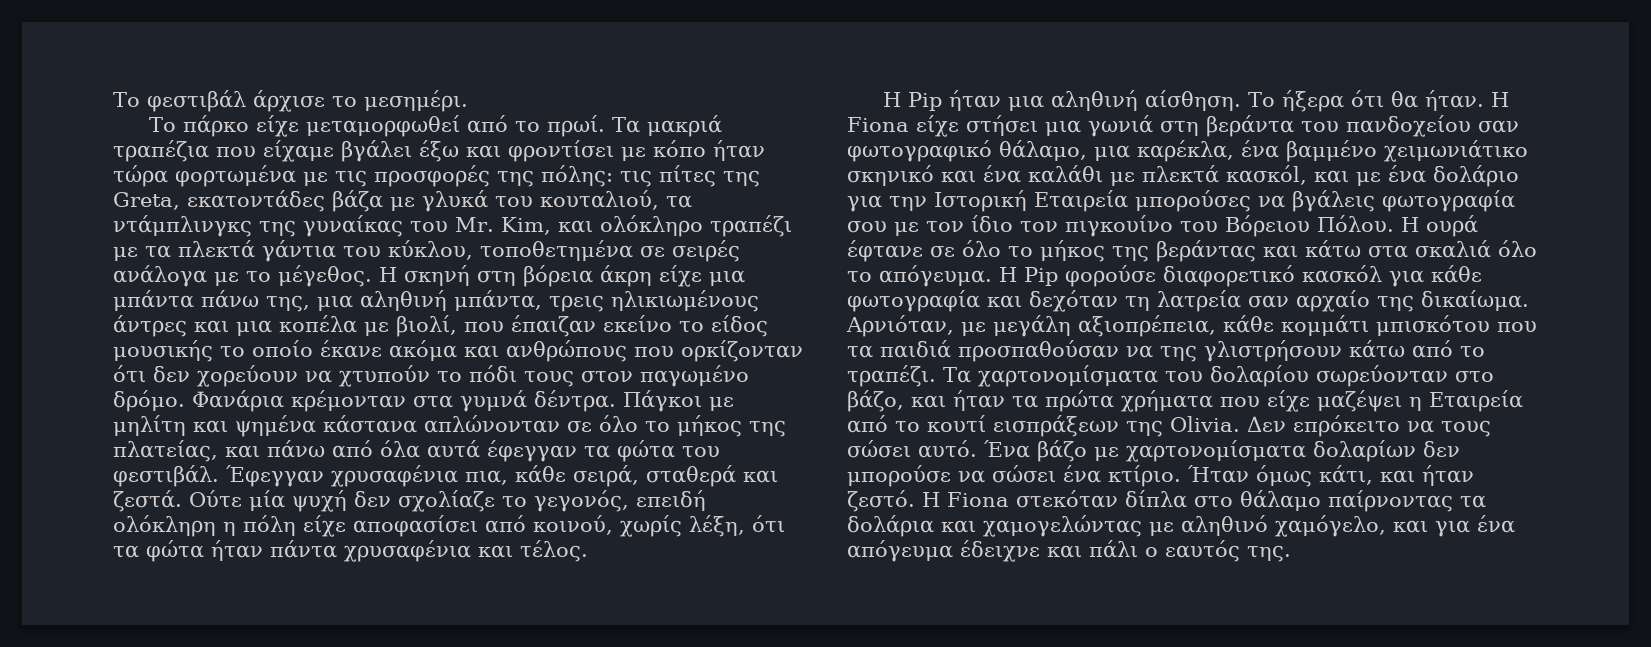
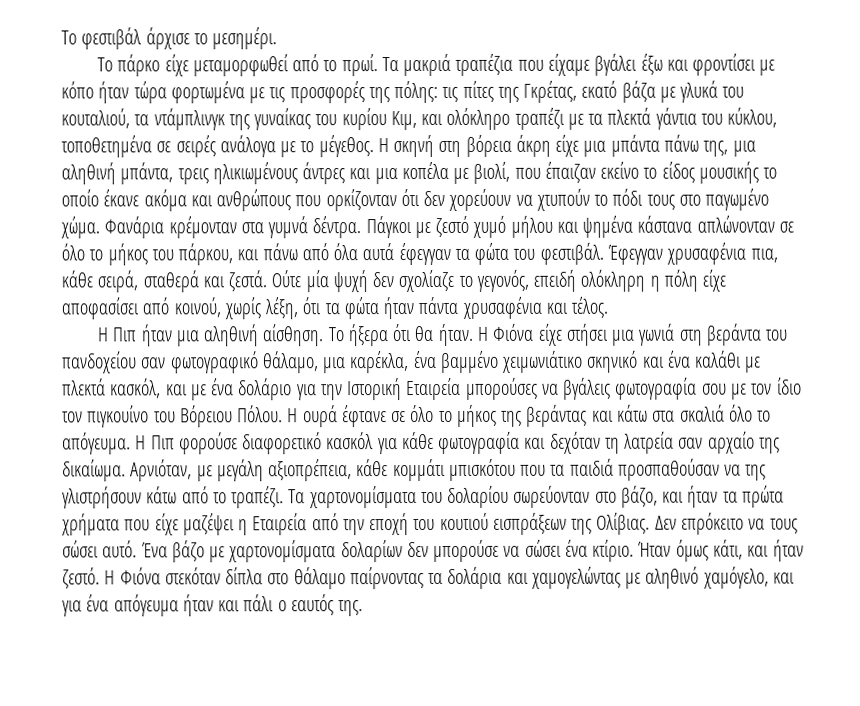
- Τα μακριά τραπέζια που είχαμε βγάλει έξω και φροντίσει με κόπο ήταν τώρα φορτωμένα με τις προσφορές της πόλης: τις πίτες της Greta, εκατοντάδες βάζα με γλυκά του κουταλιού, τα ντάμπλινγκς της γυναίκας του Mr. Kim, και ολόκληρο τραπέζι με τα πλεκτά γάντια του κύκλου, τοποθετημένα σε σειρές ανάλογα με το μέγεθος.
+ Τα μακριά τραπέζια που είχαμε βγάλει έξω και φροντίσει με κόπο ήταν τώρα φορτωμένα με τις προσφορές της πόλης: τις πίτες της Γκρέτας, εκατό βάζα με γλυκά του κουταλιού, τα ντάμπλινγκ της γυναίκας του κυρίου Κιμ, και ολόκληρο τραπέζι με τα πλεκτά γάντια του κύκλου, τοποθετημένα σε σειρές ανάλογα με το μέγεθος.
- Η σκηνή στη βόρεια άκρη είχε μια μπάντα πάνω της, μια αληθινή μπάντα, τρεις ηλικιωμένους άντρες και μια κοπέλα με βιολί, που έπαιζαν εκείνο το είδος μουσικής το οποίο έκανε ακόμα και ανθρώπους που ορκίζονταν ότι δεν χορεύουν να χτυπούν το πόδι τους στον παγωμένο δρόμο.
+ Η σκηνή στη βόρεια άκρη είχε μια μπάντα πάνω της, μια αληθινή μπάντα, τρεις ηλικιωμένους άντρες και μια κοπέλα με βιολί, που έπαιζαν εκείνο το είδος μουσικής το οποίο έκανε ακόμα και ανθρώπους που ορκίζονταν ότι δεν χορεύουν να χτυπούν το πόδι τους στο παγωμένο χώμα.
- Πάγκοι με μηλίτη και ψημένα κάστανα απλώνονταν σε όλο το μήκος της πλατείας, και πάνω από όλα αυτά έφεγγαν τα φώτα του φεστιβάλ.
+ Πάγκοι με ζεστό χυμό μήλου και ψημένα κάστανα απλώνονταν σε όλο το μήκος του πάρκου, και πάνω από όλα αυτά έφεγγαν τα φώτα του φεστιβάλ.
- Η Pip ήταν μια αληθινή αίσθηση.
+ Η Πιπ ήταν μια αληθινή αίσθηση.
- Η Fiona είχε στήσει μια γωνιά στη βεράντα του πανδοχείου σαν φωτογραφικό θάλαμο, μια καρέκλα, ένα βαμμένο χειμωνιάτικο σκηνικό και ένα καλάθι με πλεκτά κασκόl, και με ένα δολάριο για την Ιστορική Εταιρεία μπορούσες να βγάλεις φωτογραφία σου με τον ίδιο τον πιγκουίνο του Βόρειου Πόλου.
+ Η Φιόνα είχε στήσει μια γωνιά στη βεράντα του πανδοχείου σαν φωτογραφικό θάλαμο, μια καρέκλα, ένα βαμμένο χειμωνιάτικο σκηνικό και ένα καλάθι με πλεκτά κασκόλ, και με ένα δολάριο για την Ιστορική Εταιρεία μπορούσες να βγάλεις φωτογραφία σου με τον ίδιο τον πιγκουίνο του Βόρειου Πόλου.
- Η Pip φορούσε διαφορετικό κασκόλ για κάθε φωτογραφία και δεχόταν τη λατρεία σαν αρχαίο της δικαίωμα.
+ Η Πιπ φορούσε διαφορετικό κασκόλ για κάθε φωτογραφία και δεχόταν τη λατρεία σαν αρχαίο της δικαίωμα.
- Τα χαρτονομίσματα του δολαρίου σωρεύονταν στο βάζο, και ήταν τα πρώτα χρήματα που είχε μαζέψει η Εταιρεία από το κουτί εισπράξεων της Olivia.
+ Τα χαρτονομίσματα του δολαρίου σωρεύονταν στο βάζο, και ήταν τα πρώτα χρήματα που είχε μαζέψει η Εταιρεία από την εποχή του κουτιού εισπράξεων της Ολίβιας.
- Η Fiona στεκόταν δίπλα στο θάλαμο παίρνοντας τα δολάρια και χαμογελώντας με αληθινό χαμόγελο, και για ένα απόγευμα έδειχνε και πάλι ο εαυτός της.
+ Η Φιόνα στεκόταν δίπλα στο θάλαμο παίρνοντας τα δολάρια και χαμογελώντας με αληθινό χαμόγελο, και για ένα απόγευμα ήταν και πάλι ο εαυτός της.

